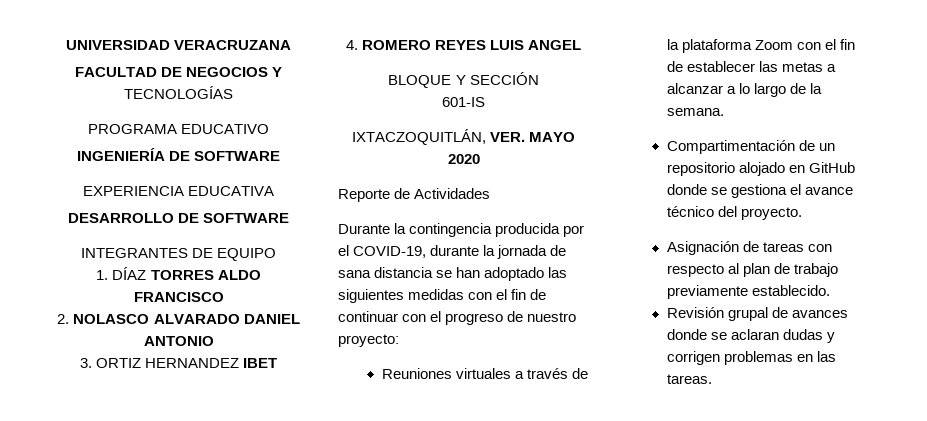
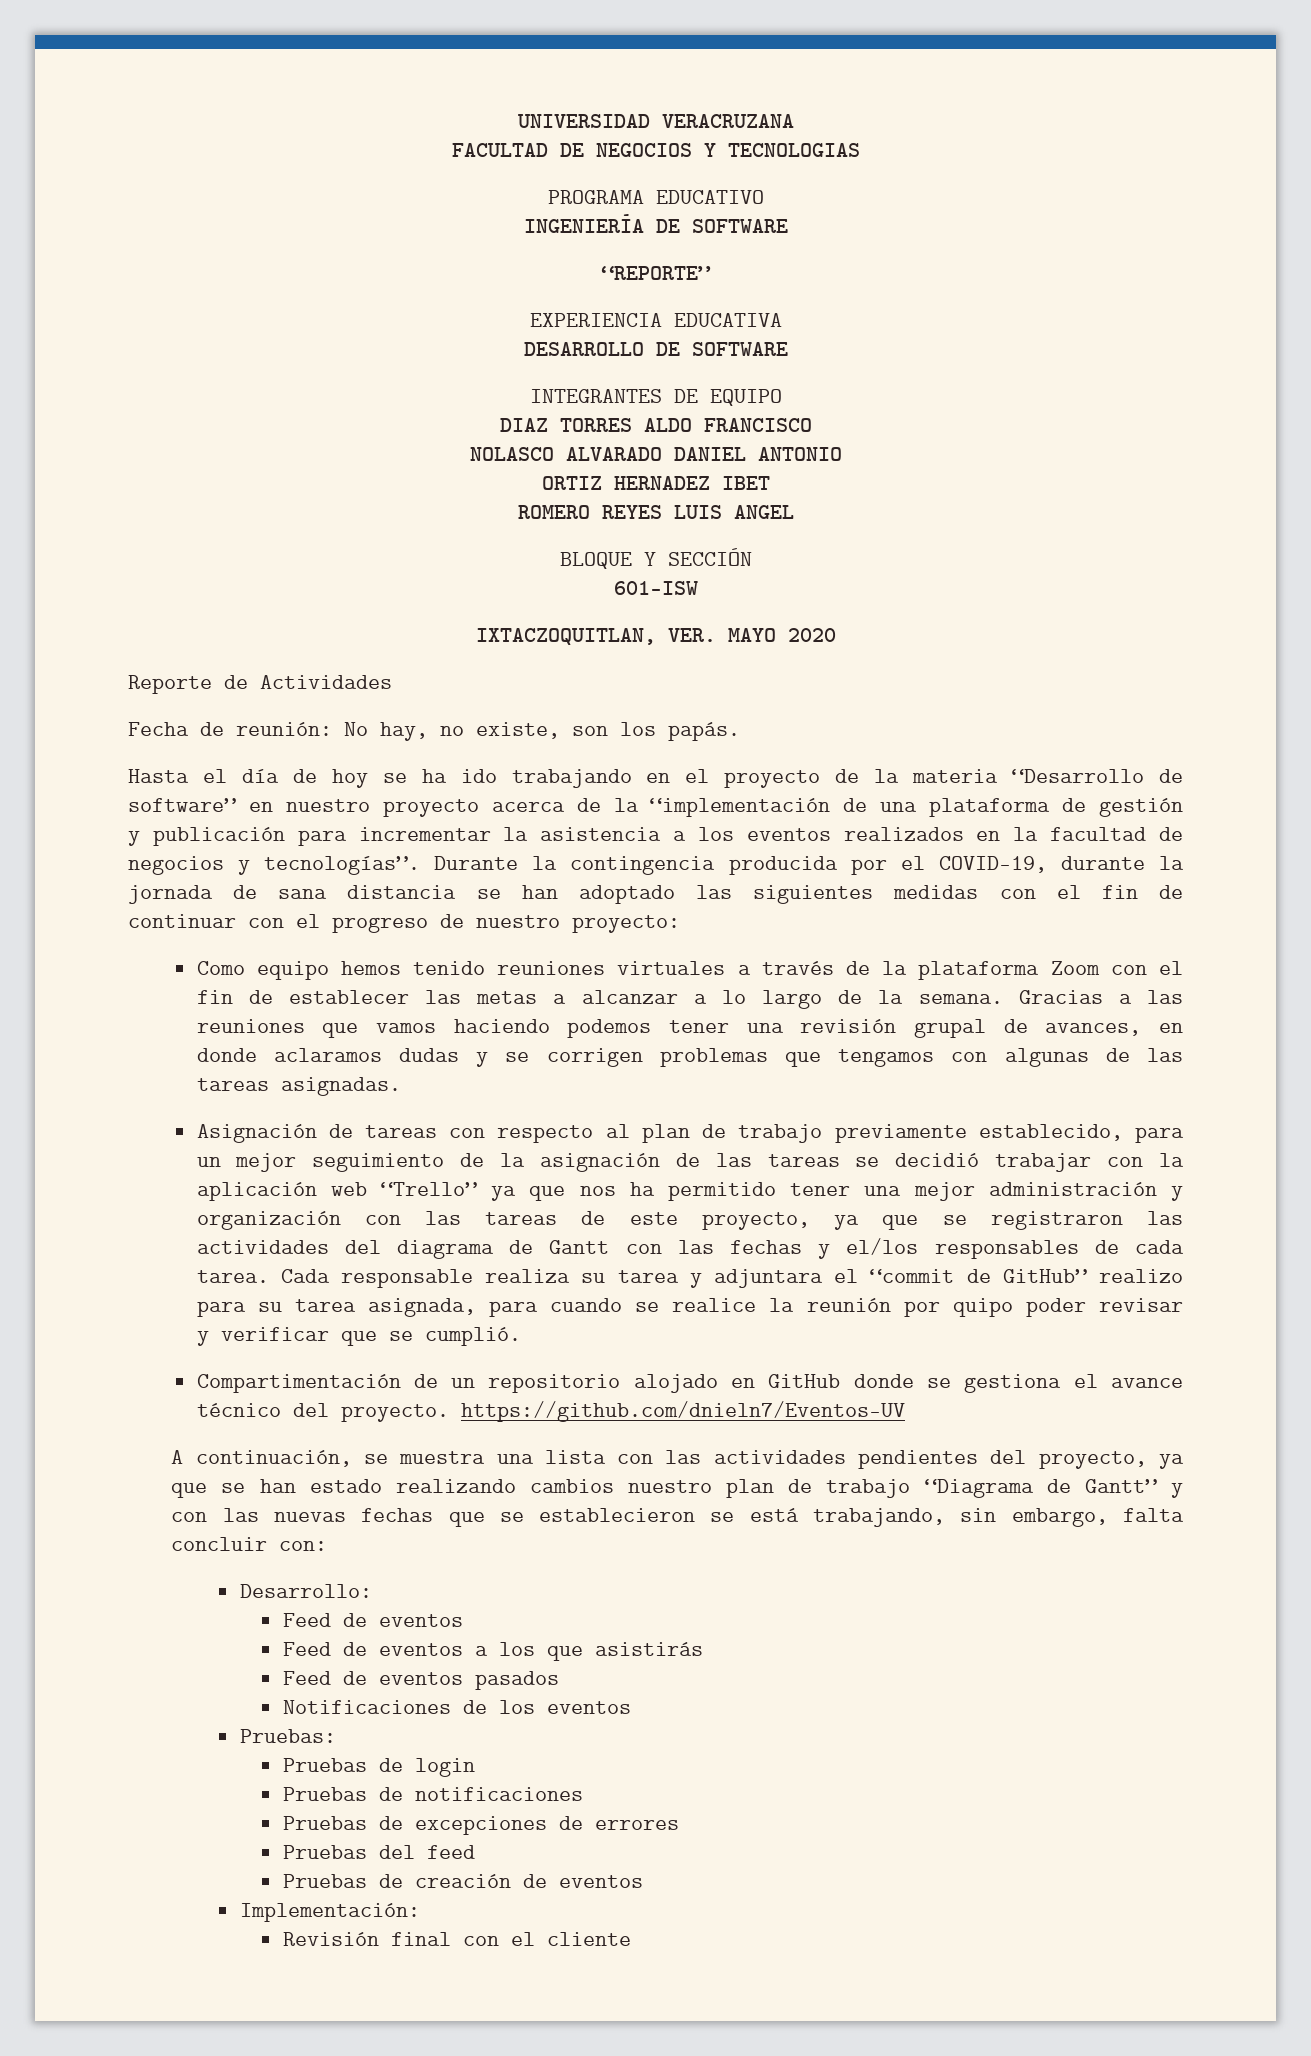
- FACULTAD DE NEGOCIOS Y TECNOLOGÍAS
+ FACULTAD DE NEGOCIOS Y TECNOLOGIAS
+ “REPORTE”
- 1. DÍAZ TORRES ALDO FRANCISCO
+ DIAZ TORRES ALDO FRANCISCO
- 2. NOLASCO ALVARADO DANIEL ANTONIO
+ NOLASCO ALVARADO DANIEL ANTONIO
- 3. ORTIZ HERNANDEZ IBET
+ ORTIZ HERNADEZ IBET
- 4. ROMERO REYES LUIS ANGEL
+ ROMERO REYES LUIS ANGEL
- 601-IS
- IXTACZOQUITLÁN, VER. MAYO 2020
+ 601-ISW
+ IXTACZOQUITLAN, VER. MAYO 2020
+ Fecha de reunión: No hay, no existe, son los papás.
+ Hasta el día de hoy se ha ido trabajando en el proyecto de la materia “Desarrollo de software” en nuestro proyecto acerca de la “implementación de una plataforma de gestión y publicación para incrementar la asistencia a los eventos realizados en la facultad de negocios y tecnologías”.
- Reuniones virtuales a través de la plataforma Zoom con el fin de establecer las metas a alcanzar a lo largo de la semana.
+ Como equipo hemos tenido reuniones virtuales a través de la plataforma Zoom con el fin de establecer las metas a alcanzar a lo largo de la semana. Gracias a las reuniones que vamos haciendo podemos tener una revisión grupal de avances, en donde aclaramos dudas y se corrigen problemas que tengamos con algunas de las tareas asignadas.
+ Asignación de tareas con respecto al plan de trabajo previamente establecido, para un mejor seguimiento de la asignación de las tareas se decidió trabajar con la aplicación web “Trello” ya que nos ha permitido tener una mejor administración y organización con las tareas de este proyecto, ya que se registraron las actividades del diagrama de Gantt con las fechas y el/los responsables de cada tarea. Cada responsable realiza su tarea y adjuntara el “commit de GitHub” realizo para su tarea asignada, para cuando se realice la reunión por quipo poder revisar y verificar que se cumplió.
- Compartimentación de un repositorio alojado en GitHub donde se gestiona el avance técnico del proyecto.
- Asignación de tareas con respecto al plan de trabajo previamente establecido.
- Revisión grupal de avances donde se aclaran dudas y corrigen problemas en las tareas.
+ Compartimentación de un repositorio alojado en GitHub donde se gestiona el avance técnico del proyecto. https://github.com/dnieln7/Eventos-UV
+ A continuación, se muestra una lista con las actividades pendientes del proyecto, ya que se han estado realizando cambios nuestro plan de trabajo “Diagrama de Gantt” y con las nuevas fechas que se establecieron se está trabajando, sin embargo, falta concluir con:
+ Desarrollo:
+ Feed de eventos
+ Feed de eventos a los que asistirás
+ Feed de eventos pasados
+ Notificaciones de los eventos
+ Pruebas:
+ Pruebas de login
+ Pruebas de notificaciones
+ Pruebas de excepciones de errores
+ Pruebas del feed
+ Pruebas de creación de eventos
+ Implementación:
+ Revisión final con el cliente

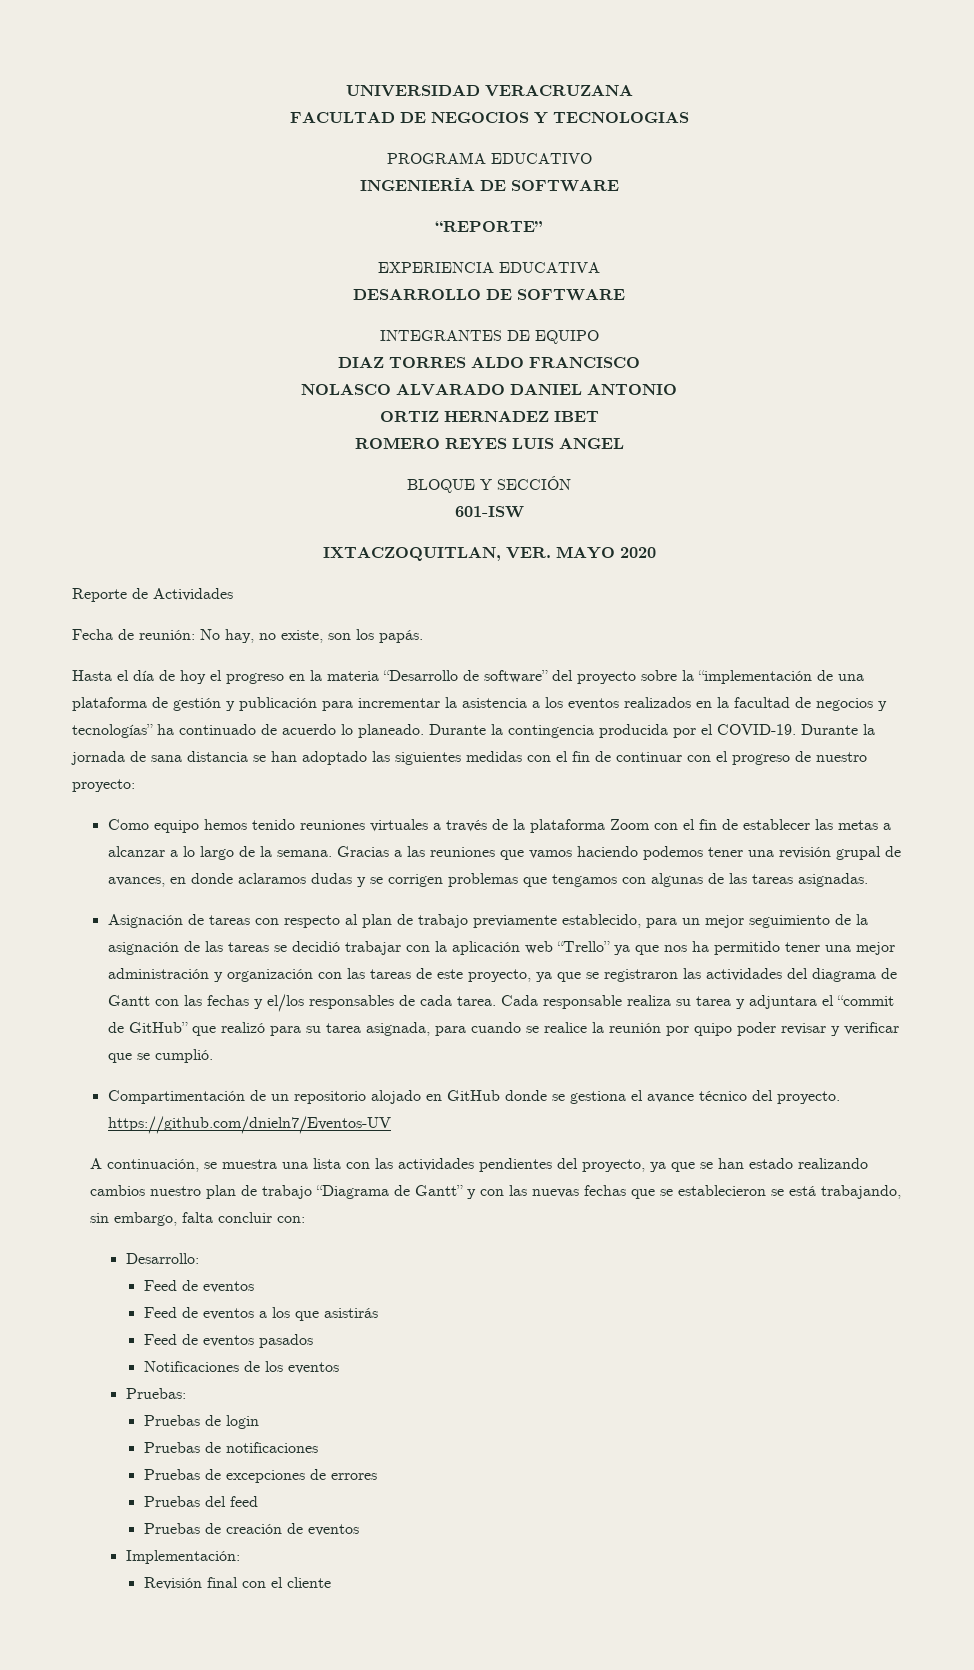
- Hasta el día de hoy se ha ido trabajando en el proyecto de la materia “Desarrollo de software” en nuestro proyecto acerca de la “implementación de una plataforma de gestión y publicación para incrementar la asistencia a los eventos realizados en la facultad de negocios y tecnologías”.
+ Hasta el día de hoy el progreso en la materia “Desarrollo de software” del proyecto sobre la “implementación de una plataforma de gestión y publicación para incrementar la asistencia a los eventos realizados en la facultad de negocios y tecnologías” ha continuado de acuerdo lo planeado.
- Durante la contingencia producida por el COVID-19, durante la jornada de sana distancia se han adoptado las siguientes medidas con el fin de continuar con el progreso de nuestro proyecto:
+ Durante la contingencia producida por el COVID-19. Durante la jornada de sana distancia se han adoptado las siguientes medidas con el fin de continuar con el progreso de nuestro proyecto:
- Cada responsable realiza su tarea y adjuntara el “commit de GitHub” realizo para su tarea asignada, para cuando se realice la reunión por quipo poder revisar y verificar que se cumplió.
+ Cada responsable realiza su tarea y adjuntara el “commit de GitHub” que realizó para su tarea asignada, para cuando se realice la reunión por quipo poder revisar y verificar que se cumplió.

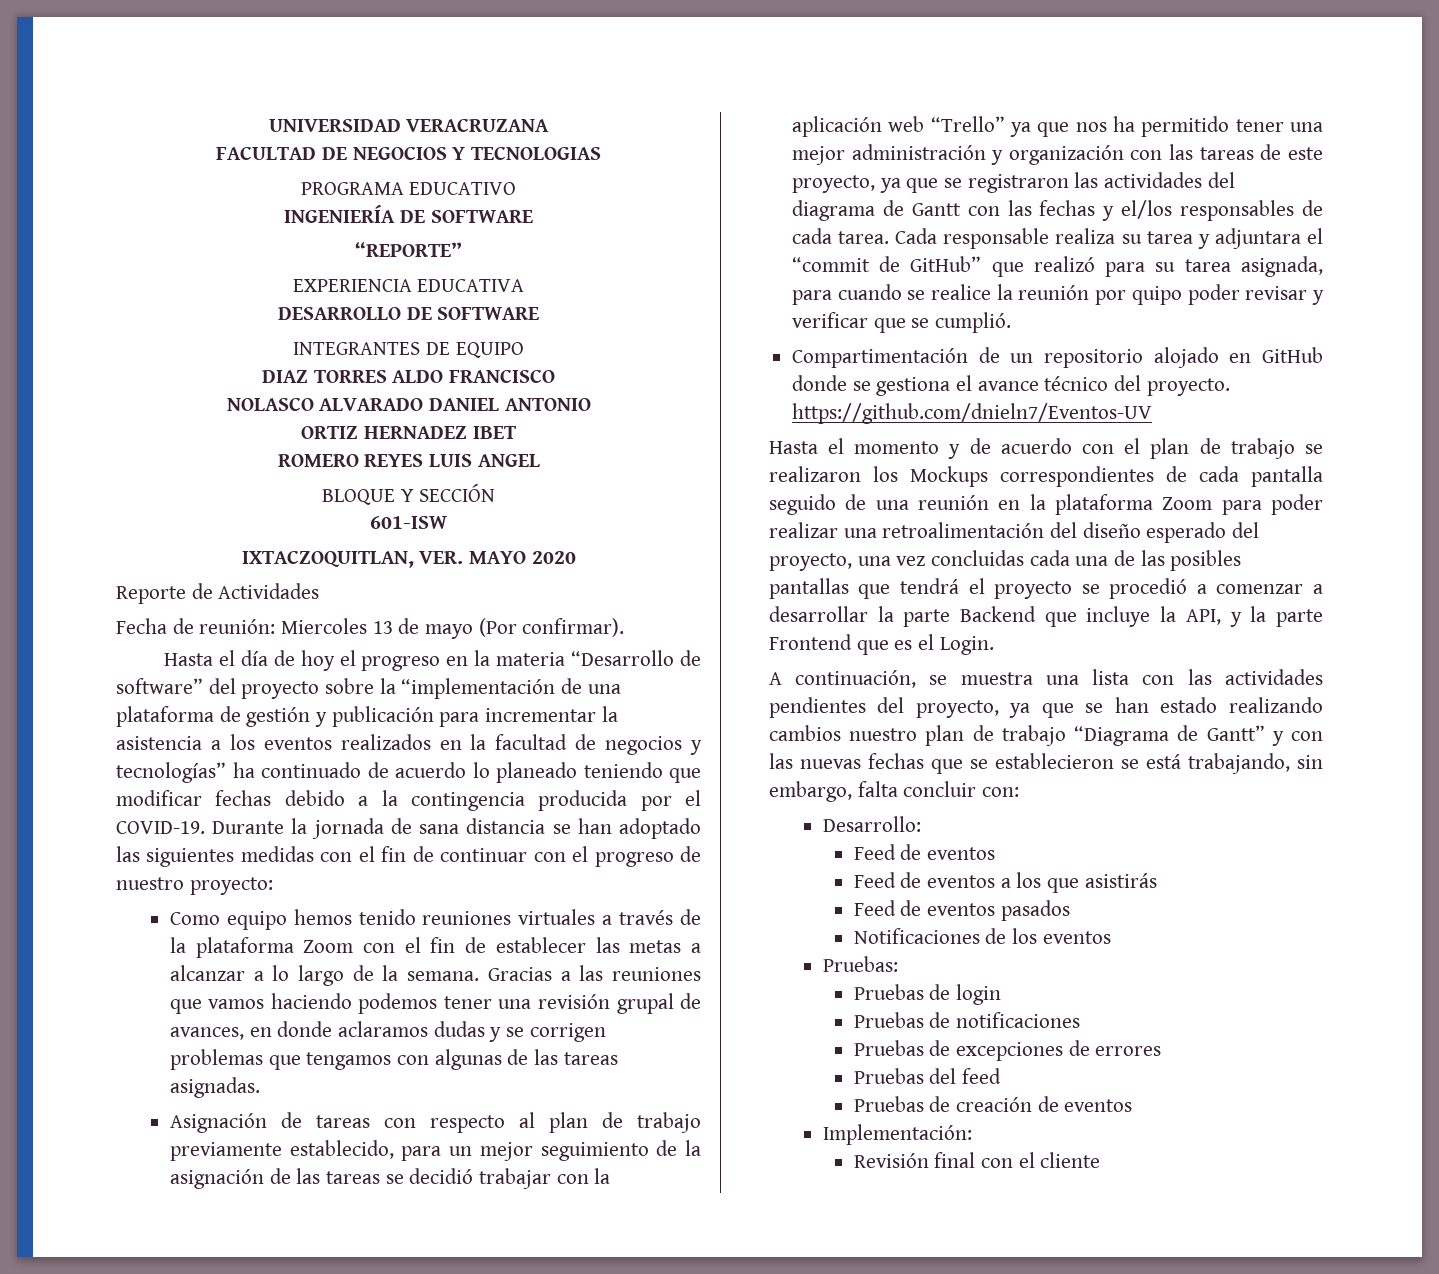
- Fecha de reunión: No hay, no existe, son los papás.
+ Fecha de reunión: Miercoles 13 de mayo (Por confirmar).
- Hasta el día de hoy el progreso en la materia “Desarrollo de software” del proyecto sobre la “implementación de una plataforma de gestión y publicación para incrementar la asistencia a los eventos realizados en la facultad de negocios y tecnologías” ha continuado de acuerdo lo planeado. Durante la contingencia producida por el COVID-19.
+ Hasta el día de hoy el progreso en la materia “Desarrollo de software” del proyecto sobre la “implementación de una plataforma de gestión y publicación para incrementar la asistencia a los eventos realizados en la facultad de negocios y tecnologías” ha continuado de acuerdo lo planeado teniendo que modificar fechas debido a la contingencia producida por el COVID-19.
+ Hasta el momento y de acuerdo con el plan de trabajo se realizaron los Mockups correspondientes de cada pantalla seguido de una reunión en la plataforma Zoom para poder realizar una retroalimentación del diseño esperado del proyecto, una vez concluidas cada una de las posibles pantallas que tendrá el proyecto se procedió a comenzar a desarrollar la parte Backend que incluye la API, y la parte Frontend que es el Login.

